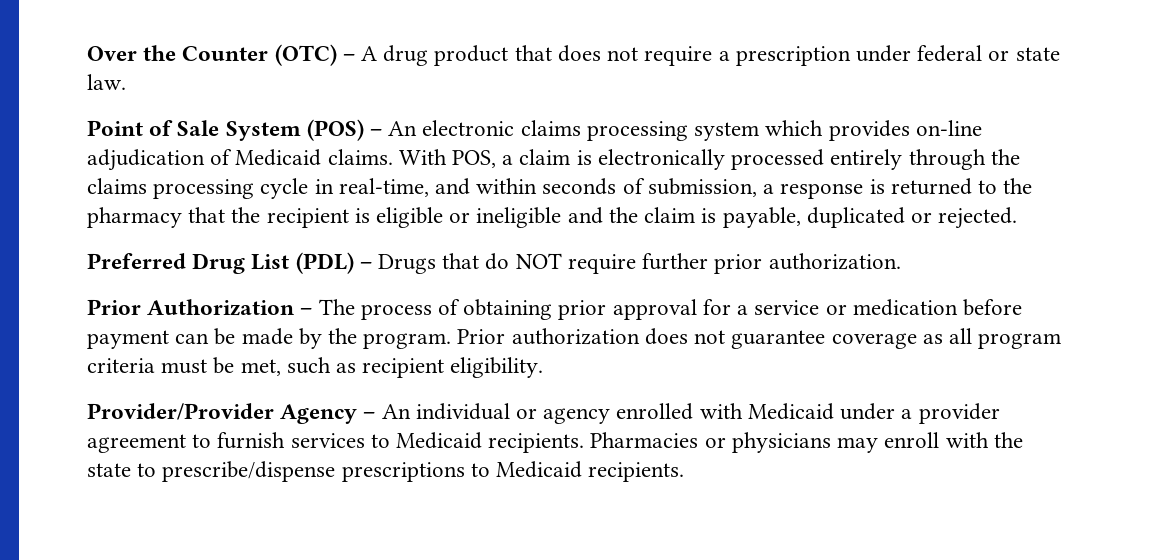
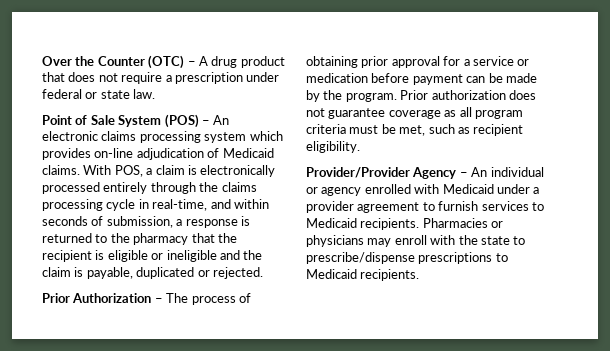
- Preferred Drug List (PDL) – Drugs that do NOT require further prior authorization.

